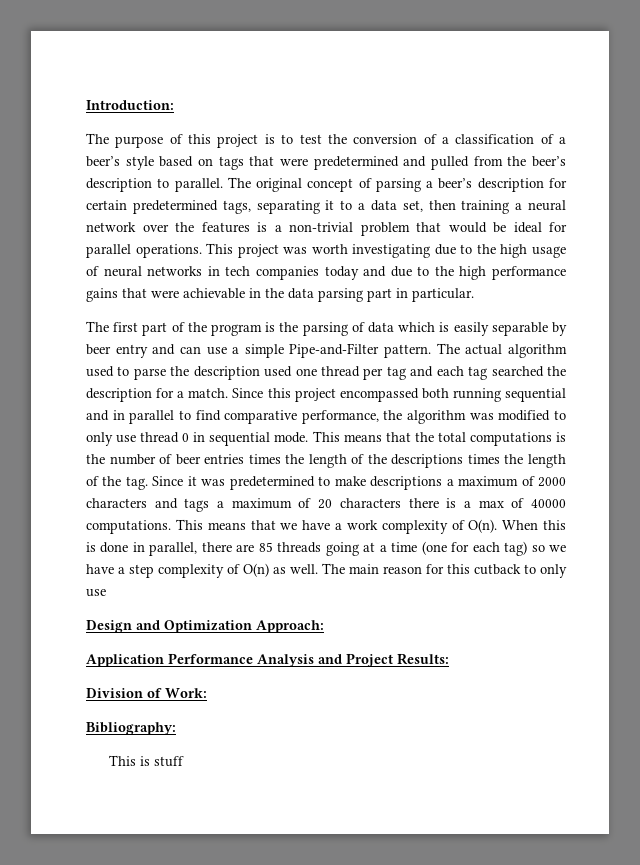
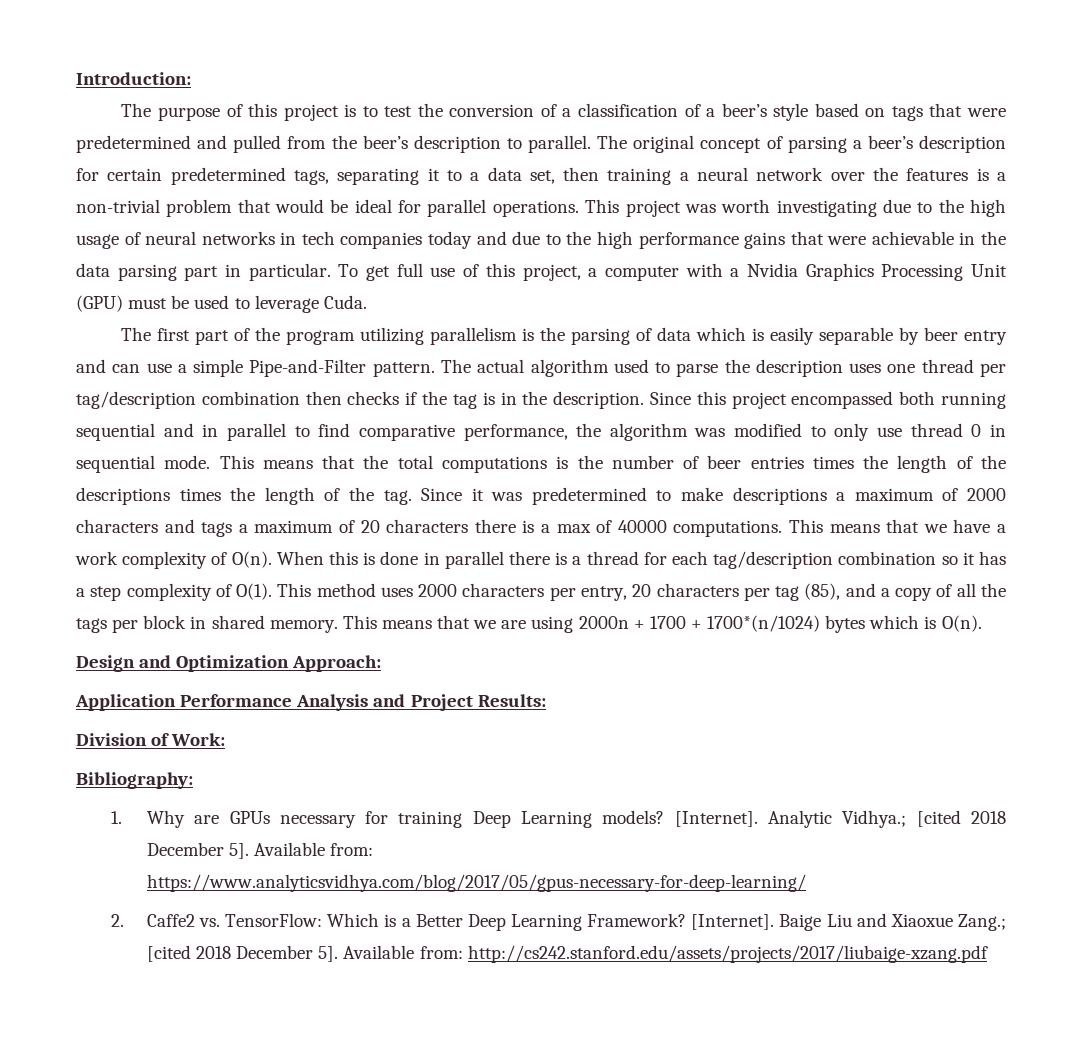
+ To get full use of this project, a computer with a Nvidia Graphics Processing Unit (GPU) must be used to leverage Cuda.
- The first part of the program is the parsing of data which is easily separable by beer entry and can use a simple Pipe-and-Filter pattern.
+ The first part of the program utilizing parallelism is the parsing of data which is easily separable by beer entry and can use a simple Pipe-and-Filter pattern.
- The actual algorithm used to parse the description used one thread per tag and each tag searched the description for a match.
+ The actual algorithm used to parse the description uses one thread per tag/description combination then checks if the tag is in the description.
- When this is done in parallel, there are 85 threads going at a time (one for each tag) so we have a step complexity of O(n) as well. The main reason for this cutback to only use
+ When this is done in parallel there is a thread for each tag/description combination so it has a step complexity of O(1). This method uses 2000 characters per entry, 20 characters per tag (85), and a copy of all the tags per block in shared memory. This means that we are using 2000n + 1700 + 1700*(n/1024) bytes which is O(n).
- This is stuff
+ 1. Why are GPUs necessary for training Deep Learning models? [Internet]. Analytic Vidhya.; [cited 2018 December 5]. Available from: https://www.analyticsvidhya.com/blog/2017/05/gpus-necessary-for-deep-learning/
+ 2. Caffe2 vs. TensorFlow: Which is a Better Deep Learning Framework? [Internet]. Baige Liu and Xiaoxue Zang.; [cited 2018 December 5]. Available from: http://cs242.stanford.edu/assets/projects/2017/liubaige-xzang.pdf

